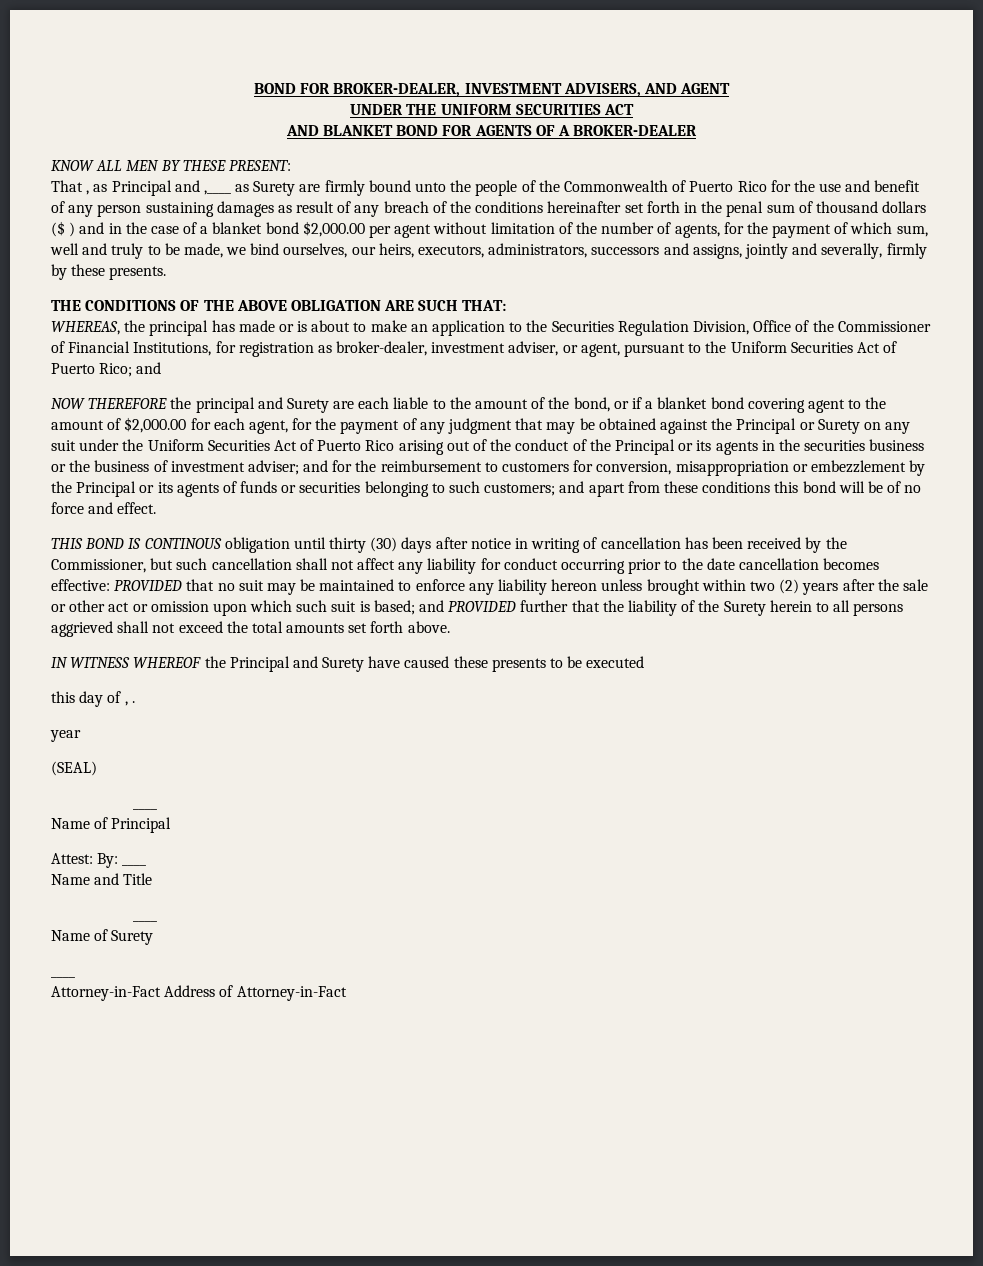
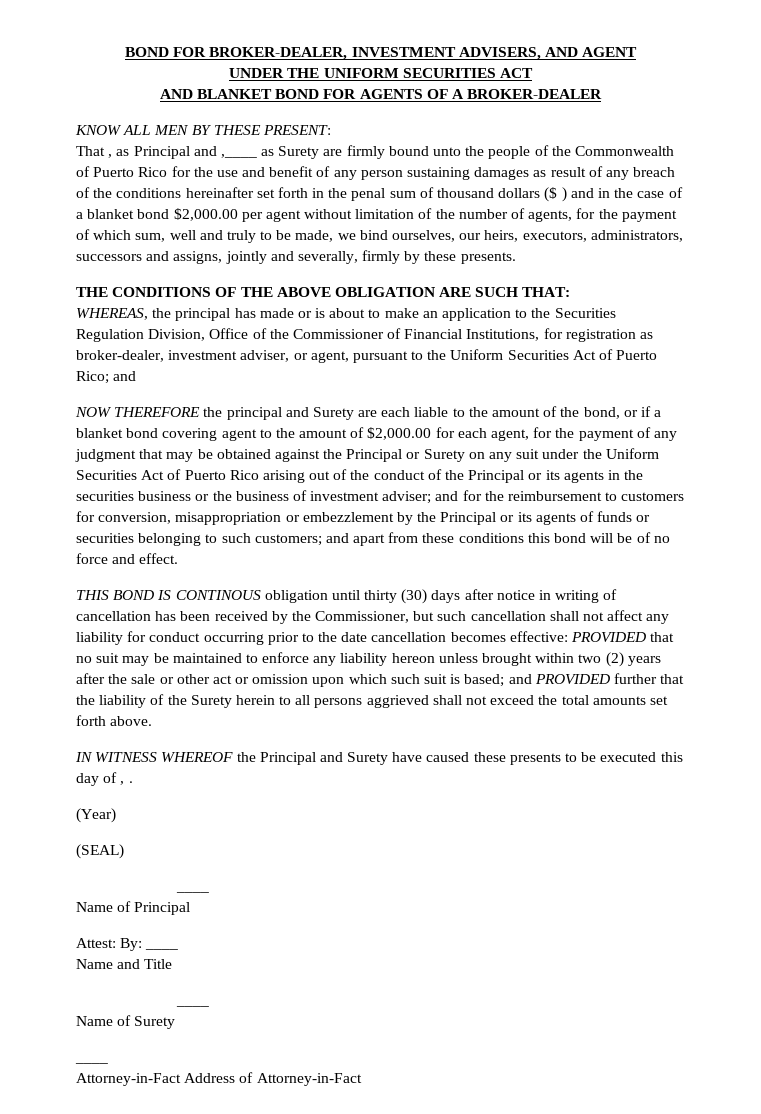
- IN WITNESS WHEREOF the Principal and Surety have caused these presents to be executed
- this day of , .
+ IN WITNESS WHEREOF the Principal and Surety have caused these presents to be executed this day of , .
- year
+ (Year)

